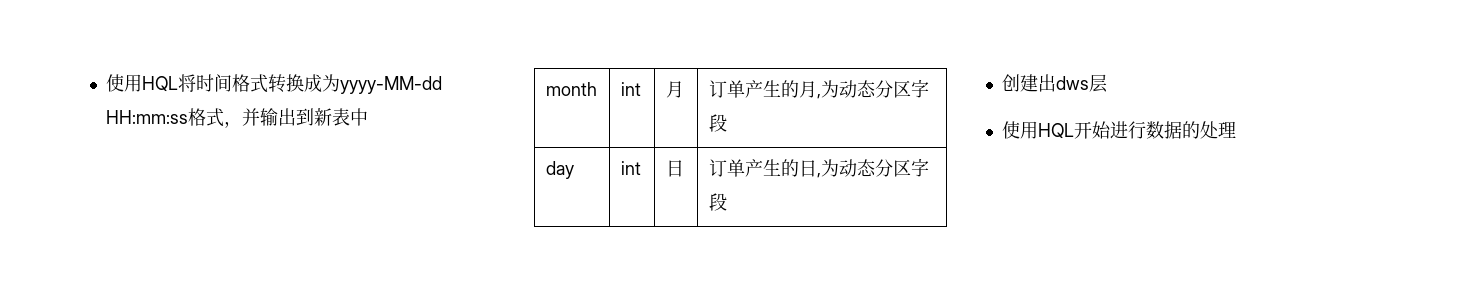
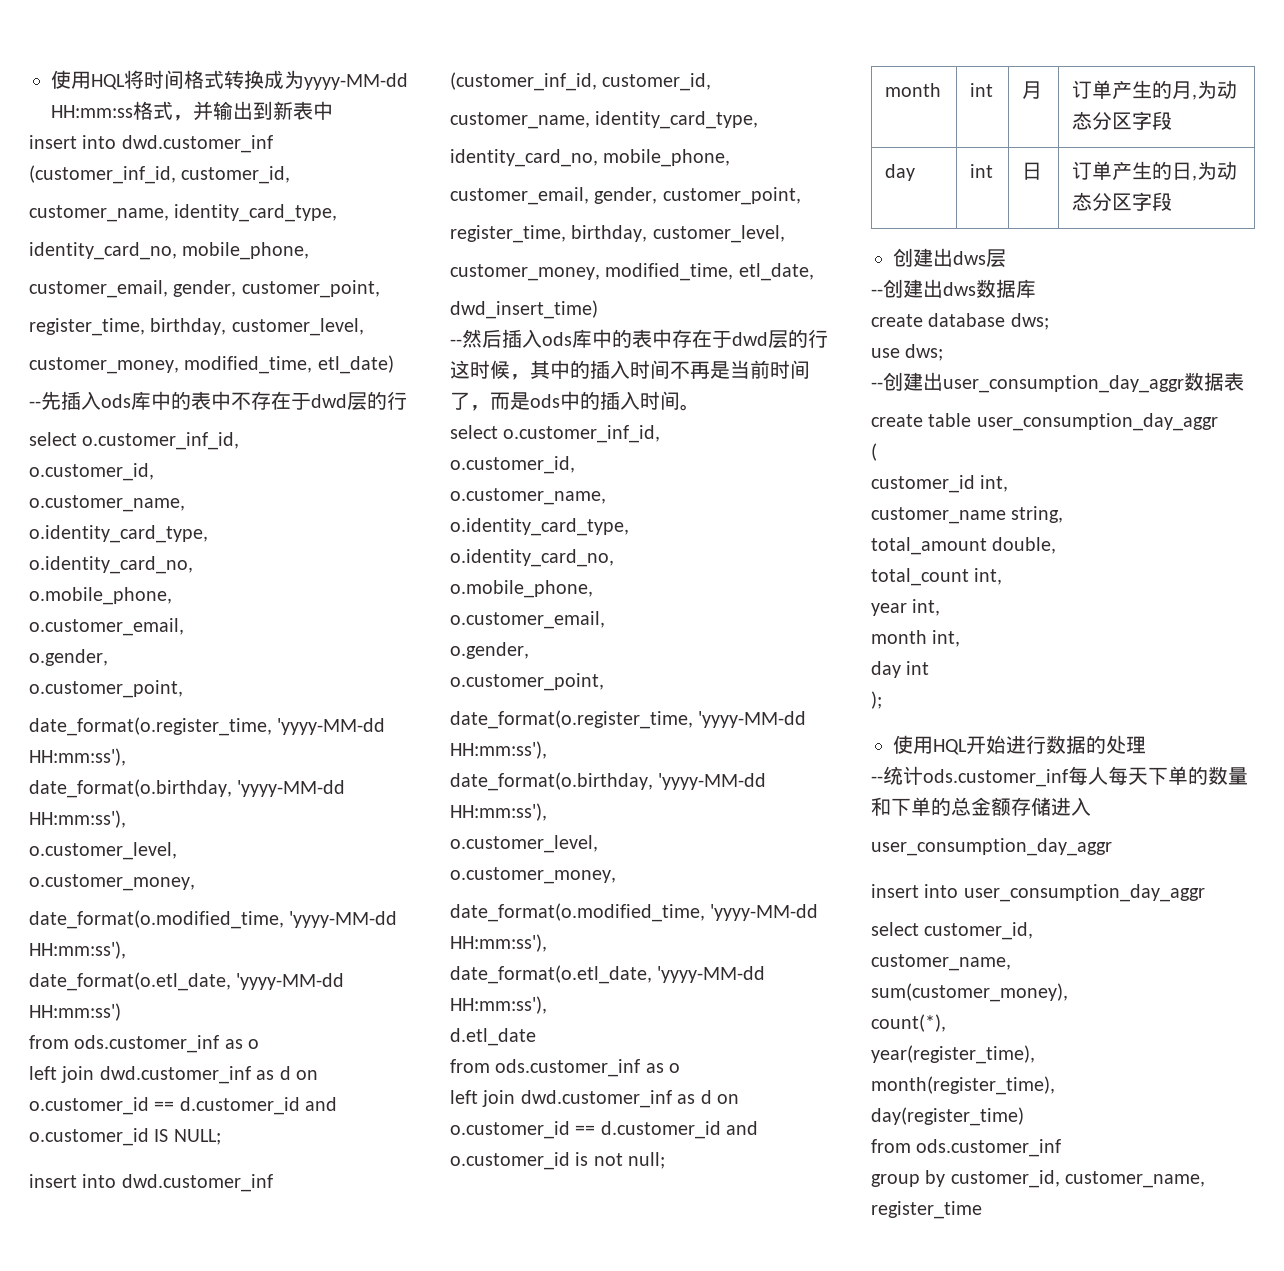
  使用HQL将时间格式转换成为yyyy-MM-dd HH:mm:ss格式，并输出到新表中
+ insert into dwd.customer_inf (customer_inf_id, customer_id,
+ customer_name, identity_card_type,
+ identity_card_no, mobile_phone,
+ customer_email, gender, customer_point,
+ register_time, birthday, customer_level,
+ customer_money, modified_time, etl_date)
+ --先插入ods库中的表中不存在于dwd层的行
+ select o.customer_inf_id,
+ o.customer_id,
+ o.customer_name,
+ o.identity_card_type,
+ o.identity_card_no,
+ o.mobile_phone,
+ o.customer_email,
+ o.gender,
+ o.customer_point,
+ date_format(o.register_time, 'yyyy-MM-dd HH:mm:ss'),
+ date_format(o.birthday, 'yyyy-MM-dd HH:mm:ss'),
+ o.customer_level,
+ o.customer_money,
+ date_format(o.modified_time, 'yyyy-MM-dd HH:mm:ss'),
+ date_format(o.etl_date, 'yyyy-MM-dd HH:mm:ss')
+ from ods.customer_inf as o
+ left join dwd.customer_inf as d on o.customer_id == d.customer_id and o.customer_id IS NULL;
+ insert into dwd.customer_inf (customer_inf_id, customer_id,
+ customer_name, identity_card_type,
+ identity_card_no, mobile_phone,
+ customer_email, gender, customer_point,
+ register_time, birthday, customer_level,
+ customer_money, modified_time, etl_date,
+ dwd_insert_time)
+ --然后插入ods库中的表中存在于dwd层的行这时候，其中的插入时间不再是当前时间了，而是ods中的插入时间。
+ select o.customer_inf_id,
+ o.customer_id,
+ o.customer_name,
+ o.identity_card_type,
+ o.identity_card_no,
+ o.mobile_phone,
+ o.customer_email,
+ o.gender,
+ o.customer_point,
+ date_format(o.register_time, 'yyyy-MM-dd HH:mm:ss'),
+ date_format(o.birthday, 'yyyy-MM-dd HH:mm:ss'),
+ o.customer_level,
+ o.customer_money,
+ date_format(o.modified_time, 'yyyy-MM-dd HH:mm:ss'),
+ date_format(o.etl_date, 'yyyy-MM-dd HH:mm:ss'),
+ d.etl_date
+ from ods.customer_inf as o
+ left join dwd.customer_inf as d on o.customer_id == d.customer_id and o.customer_id is not null;
+ --创建出dws数据库
+ create database dws;
+ use dws;
+ --创建出user_consumption_day_aggr数据表
+ create table user_consumption_day_aggr
+ (
+ customer_id int,
+ customer_name string,
+ total_amount double,
+ total_count int,
+ year int,
+ month int,
+ day int
+ );
+ --统计ods.customer_inf每人每天下单的数量和下单的总金额存储进入
+ user_consumption_day_aggr
+ insert into user_consumption_day_aggr
+ select customer_id,
+ customer_name,
+ sum(customer_money),
+ count(*),
+ year(register_time),
+ month(register_time),
+ day(register_time)
+ from ods.customer_inf
+ group by customer_id, customer_name, register_time

